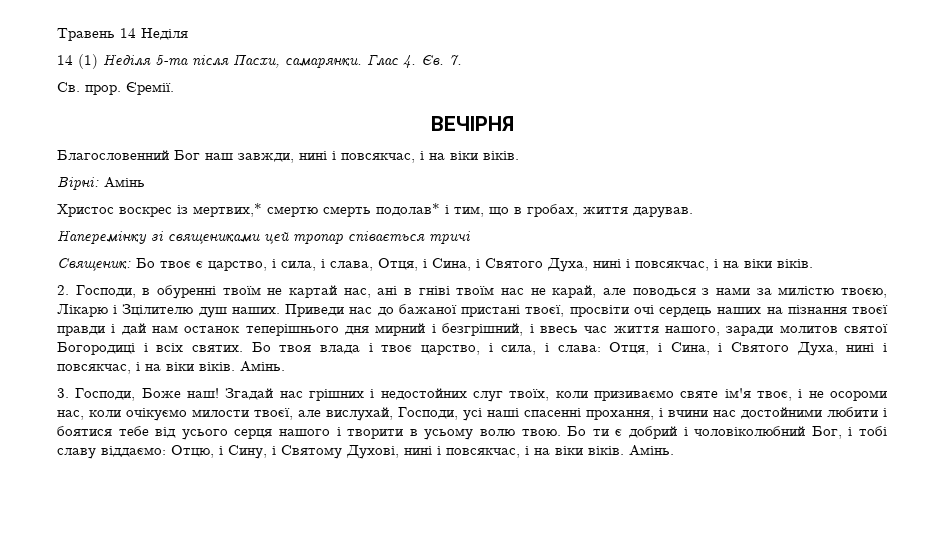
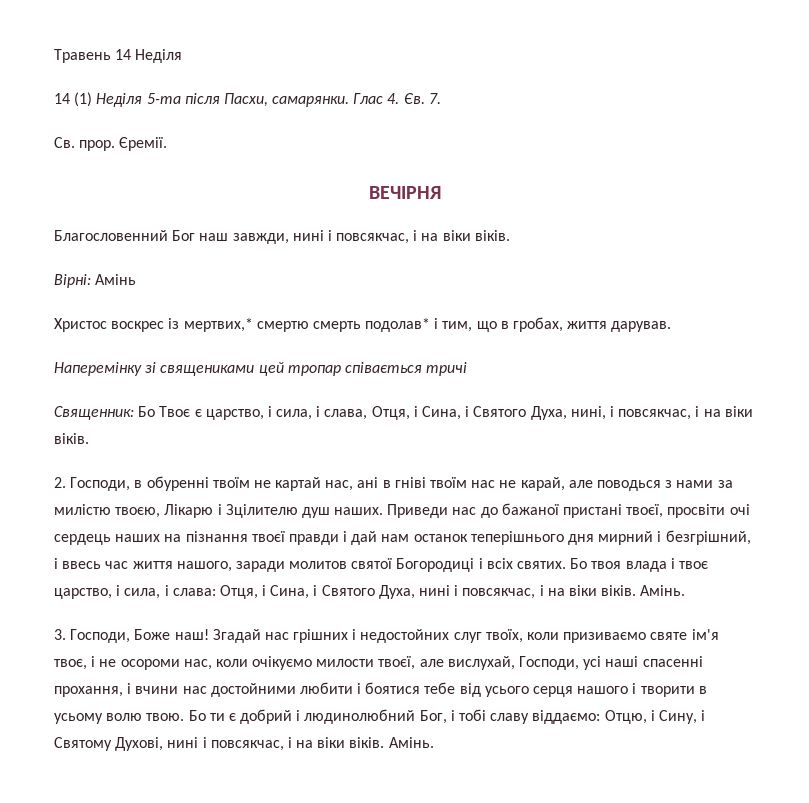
- Священик: Бо твоє є царство, і сила, і слава, Отця, і Сина, і Святого Духа, нині і повсякчас, і на віки віків.
+ Священник: Бо Твоє є царство, і сила, і слава, Отця, і Сина, і Святого Духа, нині, і повсякчас, і на віки віків.
- Бо ти є добрий і чоловіколюбний Бог, і тобі славу віддаємо: Отцю, і Сину, і Святому Духові, нині і повсякчас, і на віки віків.
+ Бо ти є добрий і людинолюбний Бог, і тобі славу віддаємо: Отцю, і Сину, і Святому Духові, нині і повсякчас, і на віки віків.

